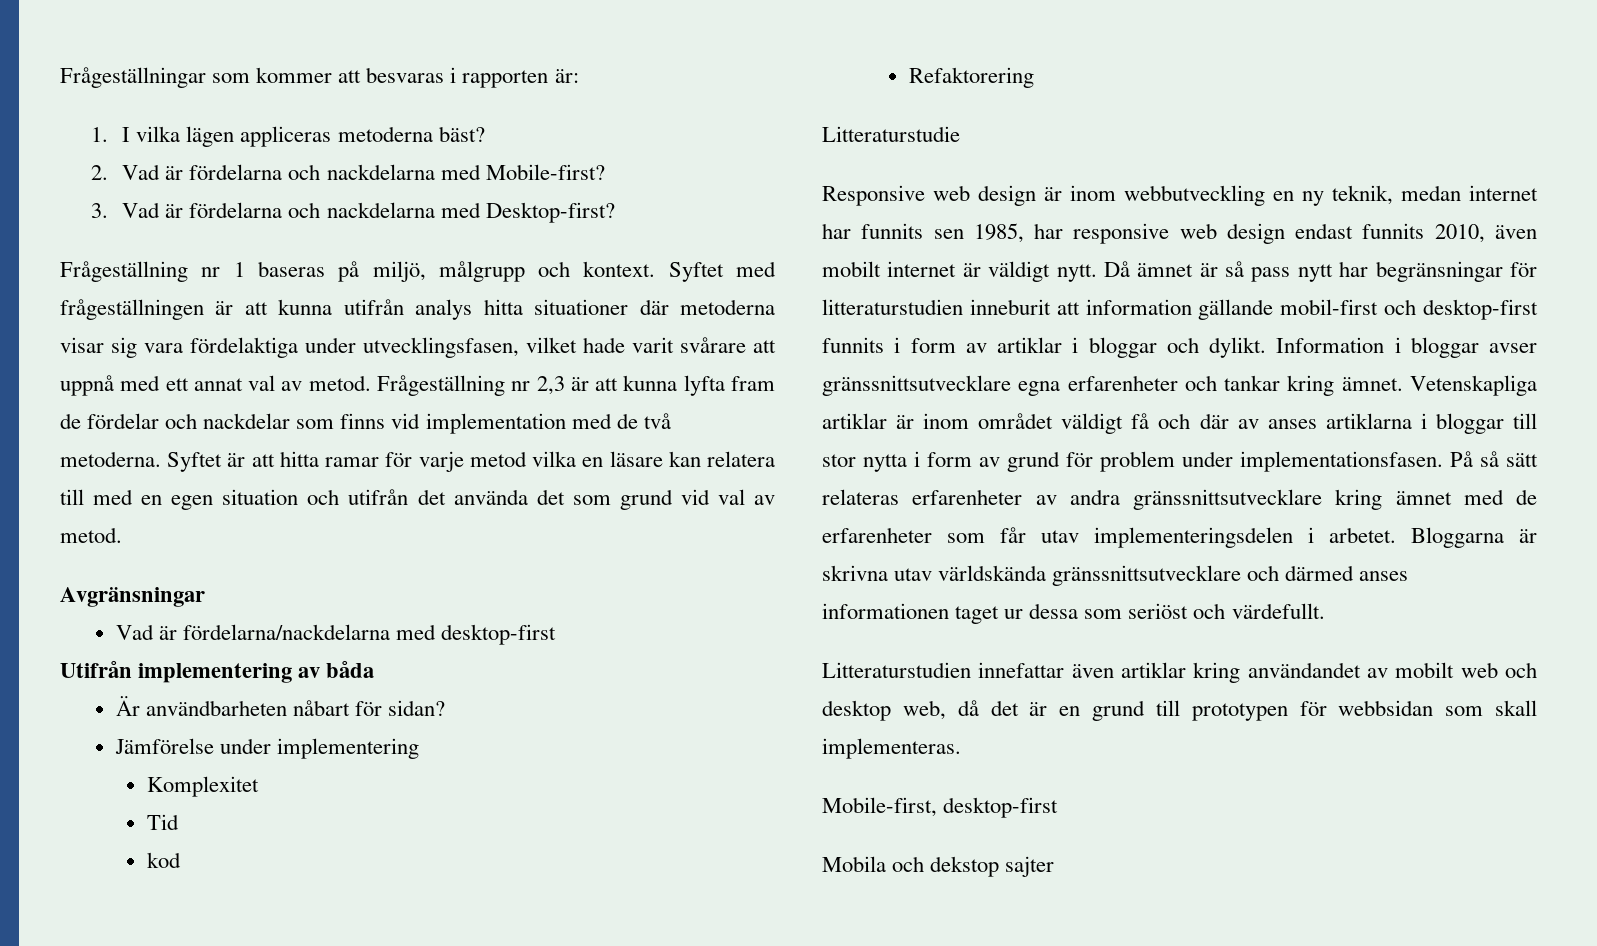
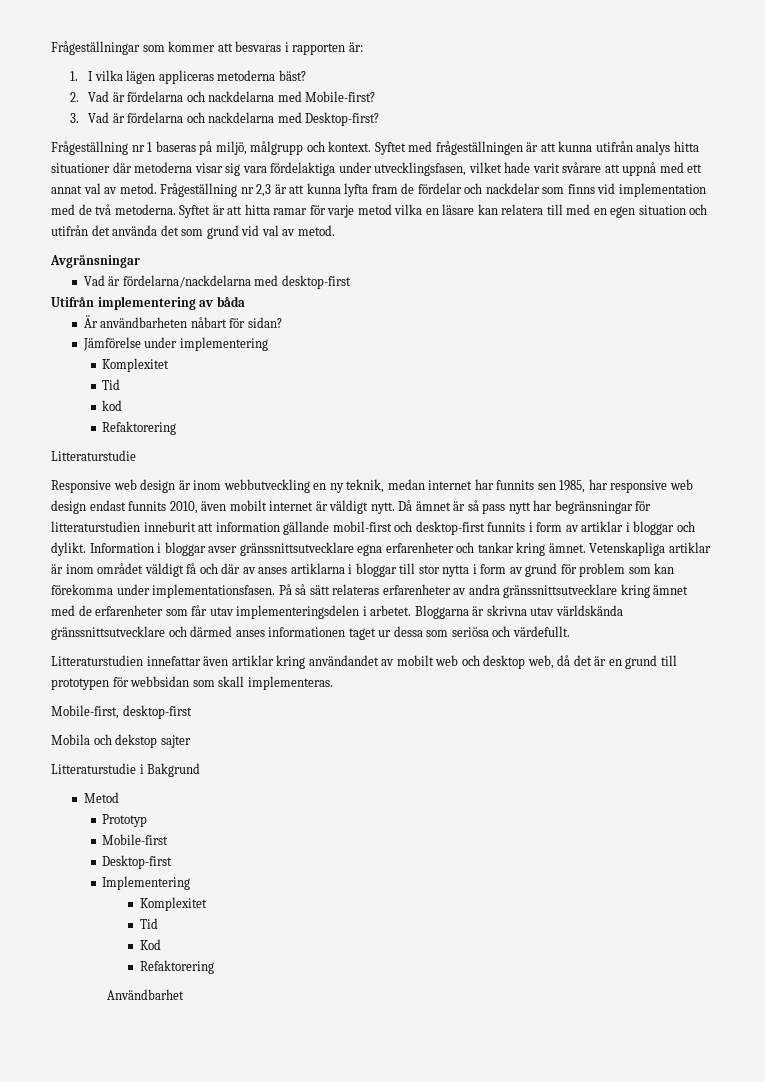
- Vetenskapliga artiklar är inom området väldigt få och där av anses artiklarna i bloggar till stor nytta i form av grund för problem under implementationsfasen.
+ Vetenskapliga artiklar är inom området väldigt få och där av anses artiklarna i bloggar till stor nytta i form av grund för problem som kan förekomma under implementationsfasen.
- Bloggarna är skrivna utav världskända gränssnittsutvecklare och därmed anses informationen taget ur dessa som seriöst och värdefullt.
+ Bloggarna är skrivna utav världskända gränssnittsutvecklare och därmed anses informationen taget ur dessa som seriösa och värdefullt.
+ Litteraturstudie i Bakgrund
+ Metod
+ Prototyp
+ Mobile-first
+ Desktop-first
+ Implementering
+ Komplexitet
+ Tid
+ Kod
+ Refaktorering
+ Användbarhet

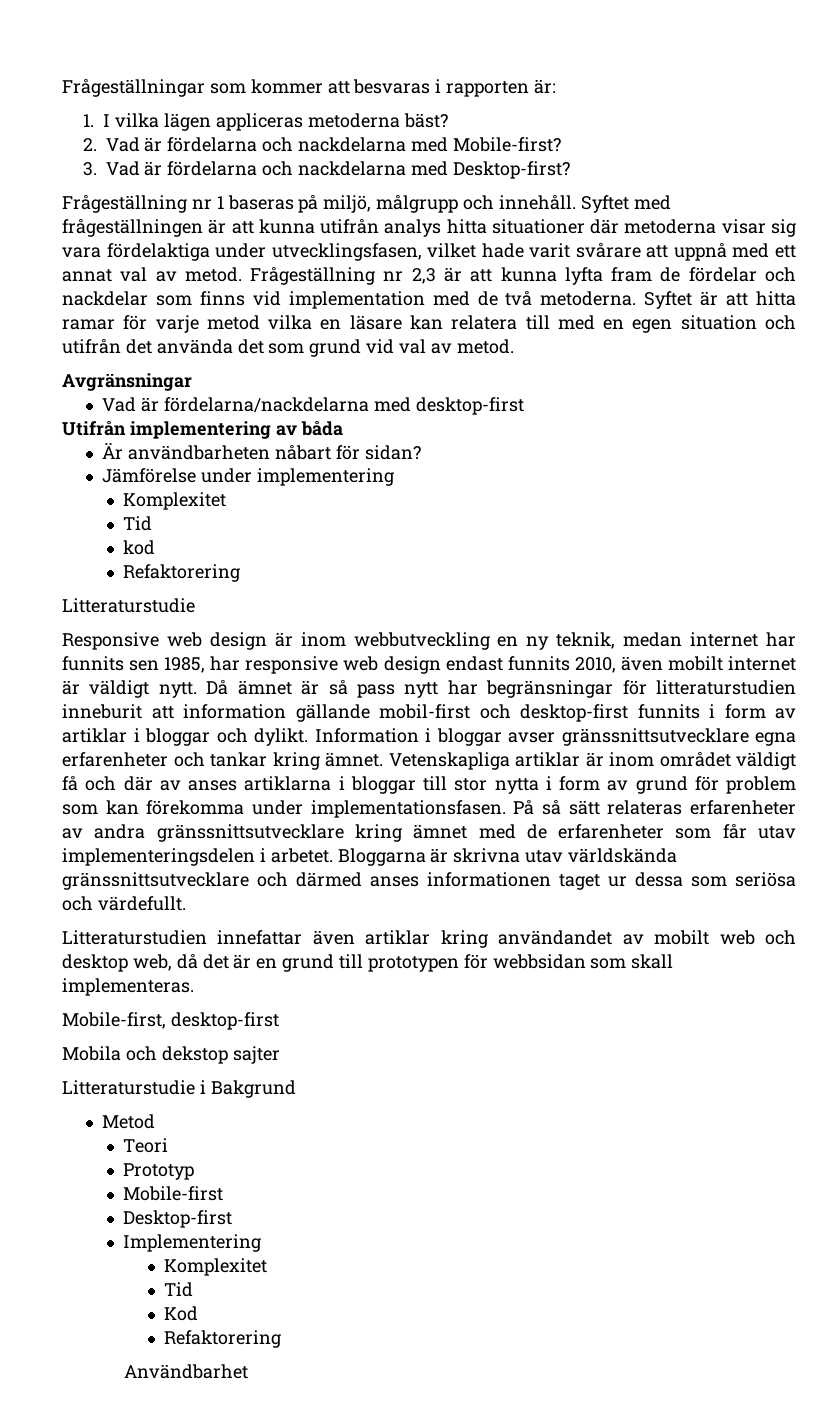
- Frågeställning nr 1 baseras på miljö, målgrupp och kontext.
+ Frågeställning nr 1 baseras på miljö, målgrupp och innehåll.
+ Teori

